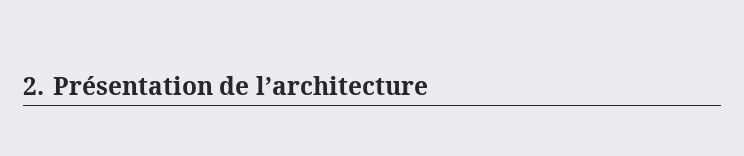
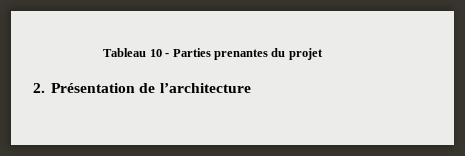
+ Tableau 10 - Parties prenantes du projet

